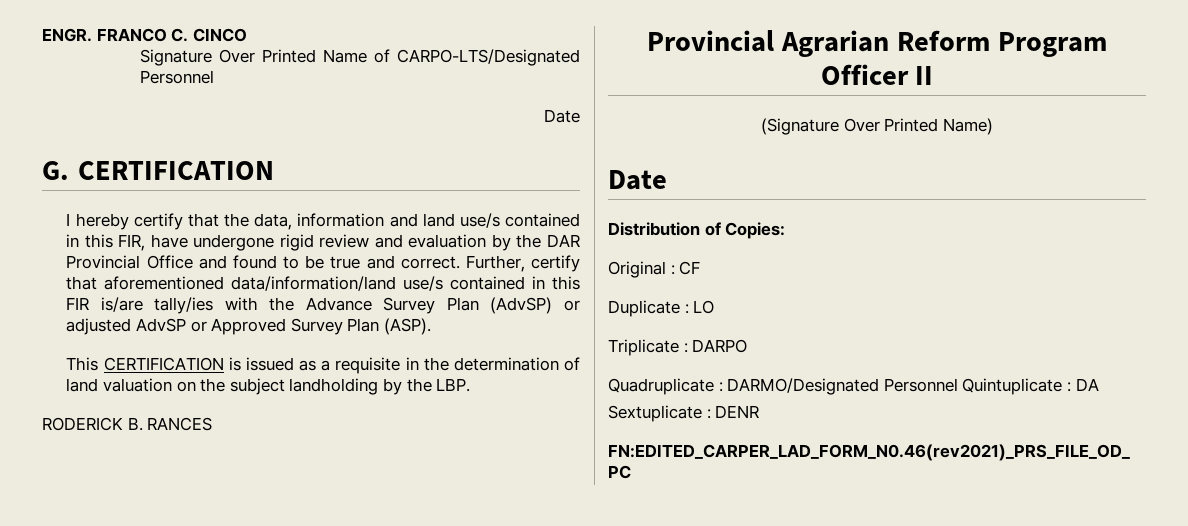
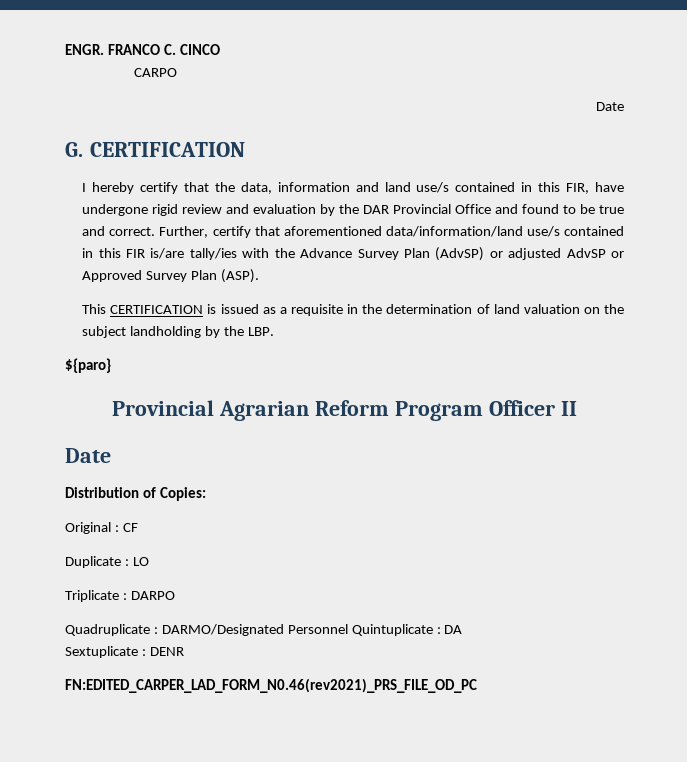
- Signature Over Printed Name of CARPO-LTS/Designated Personnel
+ CARPO
- RODERICK B. RANCES
+ ${paro}
- (Signature Over Printed Name)

